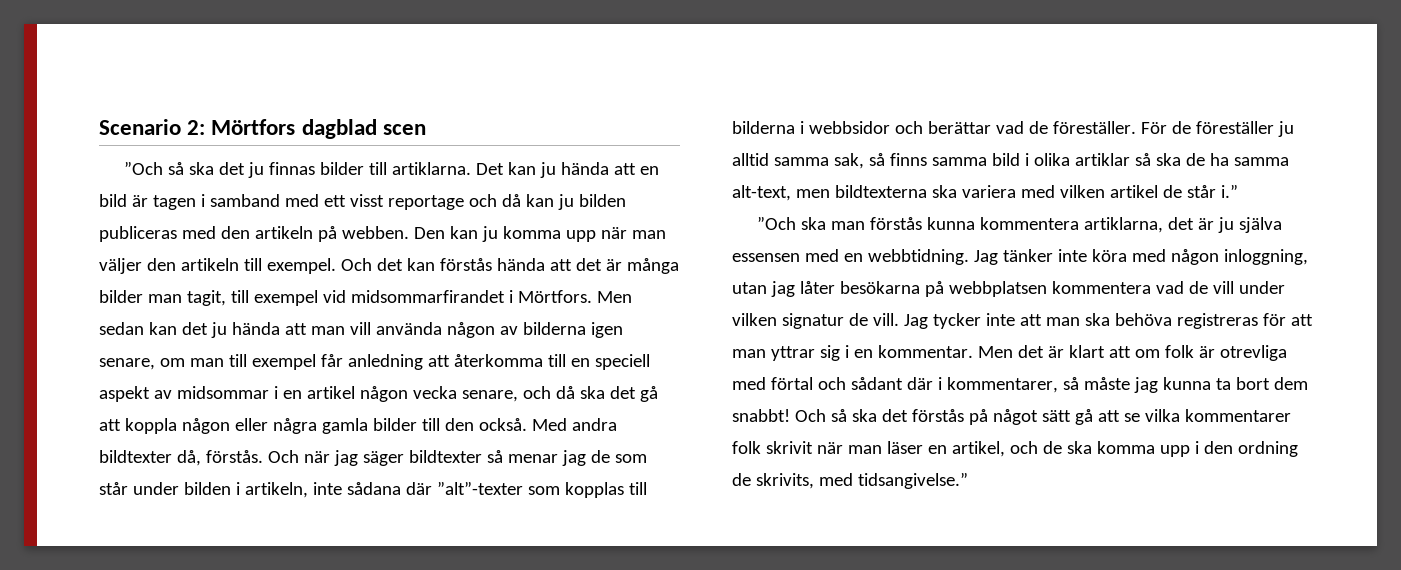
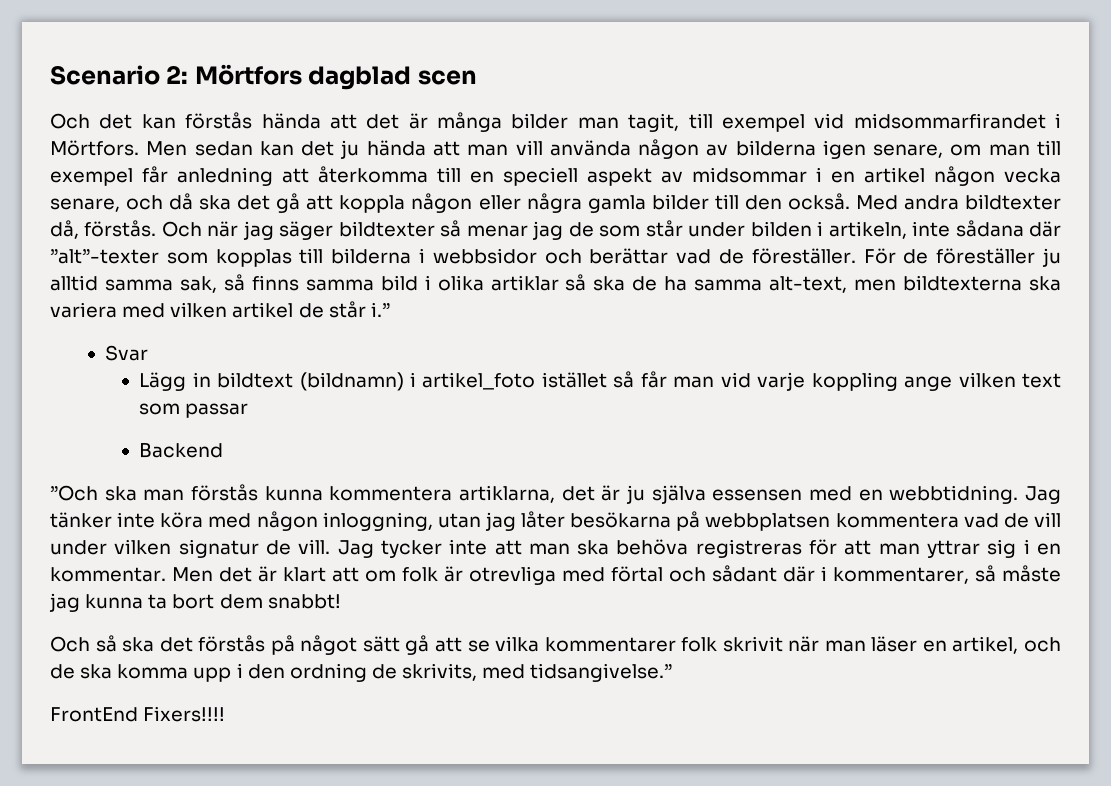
- ”Och så ska det ju finnas bilder till artiklarna. Det kan ju hända att en bild är tagen i samband med ett visst reportage och då kan ju bilden publiceras med den artikeln på webben. Den kan ju komma upp när man väljer den artikeln till exempel.
+ Svar
+ Lägg in bildtext (bildnamn) i artikel_foto istället så får man vid varje koppling ange vilken text som passar
+ Backend
- Men det är klart att om folk är otrevliga med förtal och sådant där i kommentarer, så måste jag kunna ta bort dem snabbt! Och så ska det förstås på något sätt gå att se vilka kommentarer folk skrivit när man läser en artikel, och de ska komma upp i den ordning de skrivits, med tidsangivelse.”
+ Men det är klart att om folk är otrevliga med förtal och sådant där i kommentarer, så måste jag kunna ta bort dem snabbt!
+ Och så ska det förstås på något sätt gå att se vilka kommentarer folk skrivit när man läser en artikel, och de ska komma upp i den ordning de skrivits, med tidsangivelse.”
+ FrontEnd Fixers!!!!

